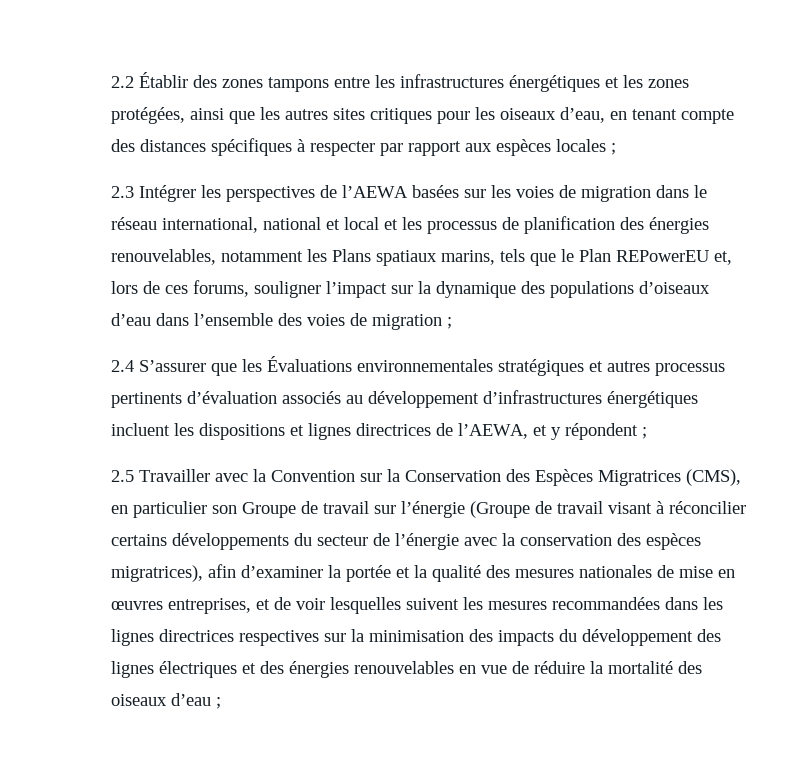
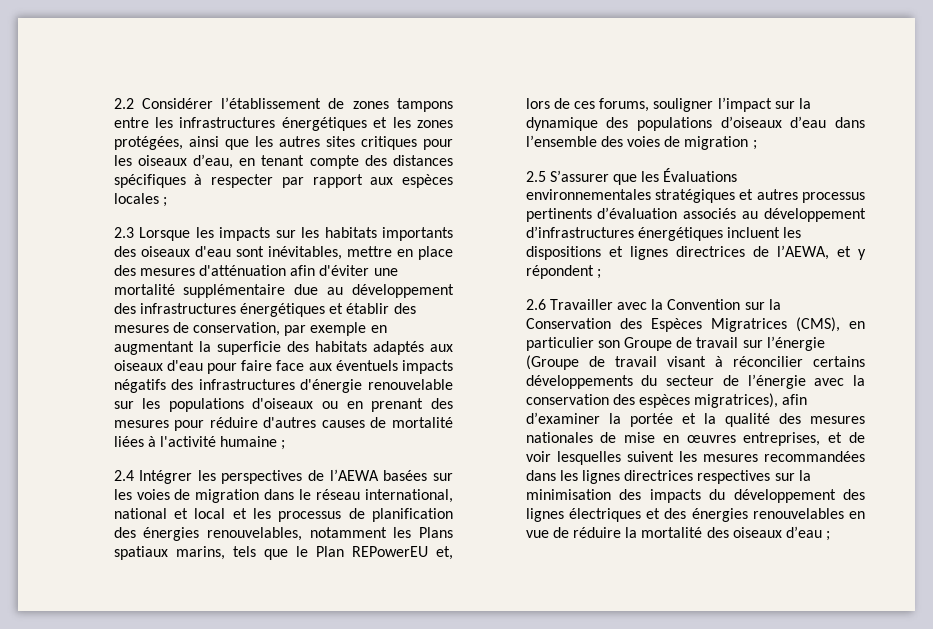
- 2.2 Établir des zones tampons entre les infrastructures énergétiques et les zones protégées, ainsi que les autres sites critiques pour les oiseaux d’eau, en tenant compte des distances spécifiques à respecter par rapport aux espèces locales ;
+ 2.2 Considérer l’établissement de zones tampons entre les infrastructures énergétiques et les zones protégées, ainsi que les autres sites critiques pour les oiseaux d’eau, en tenant compte des distances spécifiques à respecter par rapport aux espèces locales ;
- 2.3 Intégrer les perspectives de l’AEWA basées sur les voies de migration dans le réseau international, national et local et les processus de planification des énergies renouvelables, notamment les Plans spatiaux marins, tels que le Plan REPowerEU et, lors de ces forums, souligner l’impact sur la dynamique des populations d’oiseaux d’eau dans l’ensemble des voies de migration ;
+ 2.3 Lorsque les impacts sur les habitats importants des oiseaux d'eau sont inévitables, mettre en place des mesures d'atténuation afin d'éviter une mortalité supplémentaire due au développement des infrastructures énergétiques et établir des mesures de conservation, par exemple en augmentant la superficie des habitats adaptés aux oiseaux d'eau pour faire face aux éventuels impacts négatifs des infrastructures d'énergie renouvelable sur les populations d'oiseaux ou en prenant des mesures pour réduire d'autres causes de mortalité liées à l'activité humaine ;
+ 2.4 Intégrer les perspectives de l’AEWA basées sur les voies de migration dans le réseau international, national et local et les processus de planification des énergies renouvelables, notamment les Plans spatiaux marins, tels que le Plan REPowerEU et, lors de ces forums, souligner l’impact sur la dynamique des populations d’oiseaux d’eau dans l’ensemble des voies de migration ;
- 2.4 S’assurer que les Évaluations environnementales stratégiques et autres processus pertinents d’évaluation associés au développement d’infrastructures énergétiques incluent les dispositions et lignes directrices de l’AEWA, et y répondent ;
+ 2.5 S’assurer que les Évaluations environnementales stratégiques et autres processus pertinents d’évaluation associés au développement d’infrastructures énergétiques incluent les dispositions et lignes directrices de l’AEWA, et y répondent ;
- 2.5 Travailler avec la Convention sur la Conservation des Espèces Migratrices (CMS), en particulier son Groupe de travail sur l’énergie (Groupe de travail visant à réconcilier certains développements du secteur de l’énergie avec la conservation des espèces migratrices), afin d’examiner la portée et la qualité des mesures nationales de mise en œuvres entreprises, et de voir lesquelles suivent les mesures recommandées dans les lignes directrices respectives sur la minimisation des impacts du développement des lignes électriques et des énergies renouvelables en vue de réduire la mortalité des oiseaux d’eau ;
+ 2.6 Travailler avec la Convention sur la Conservation des Espèces Migratrices (CMS), en particulier son Groupe de travail sur l’énergie (Groupe de travail visant à réconcilier certains développements du secteur de l’énergie avec la conservation des espèces migratrices), afin d’examiner la portée et la qualité des mesures nationales de mise en œuvres entreprises, et de voir lesquelles suivent les mesures recommandées dans les lignes directrices respectives sur la minimisation des impacts du développement des lignes électriques et des énergies renouvelables en vue de réduire la mortalité des oiseaux d’eau ;

